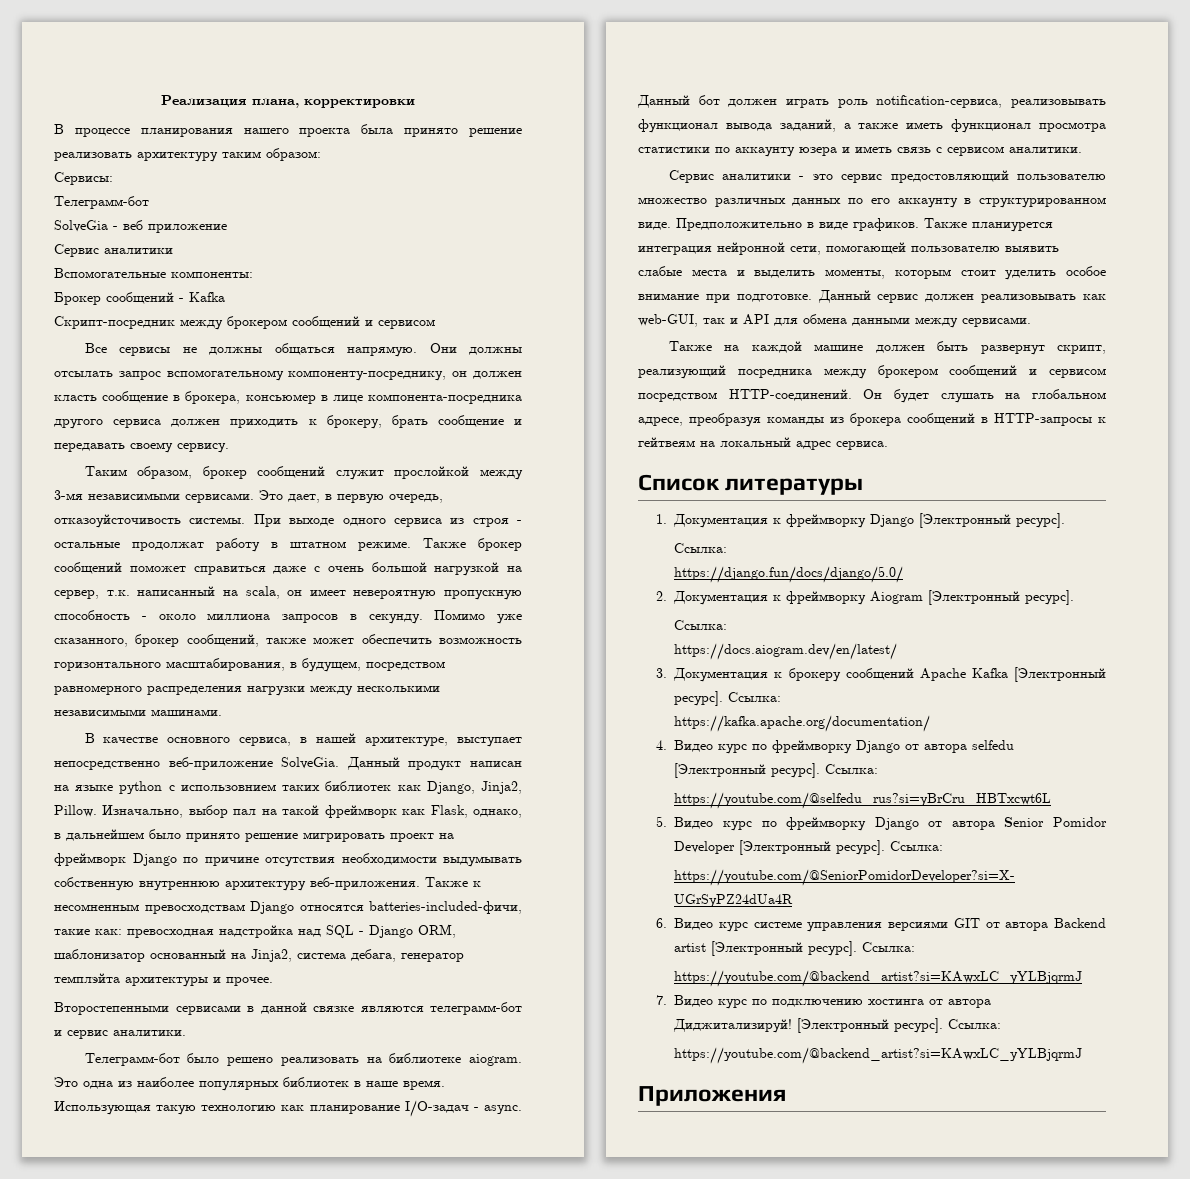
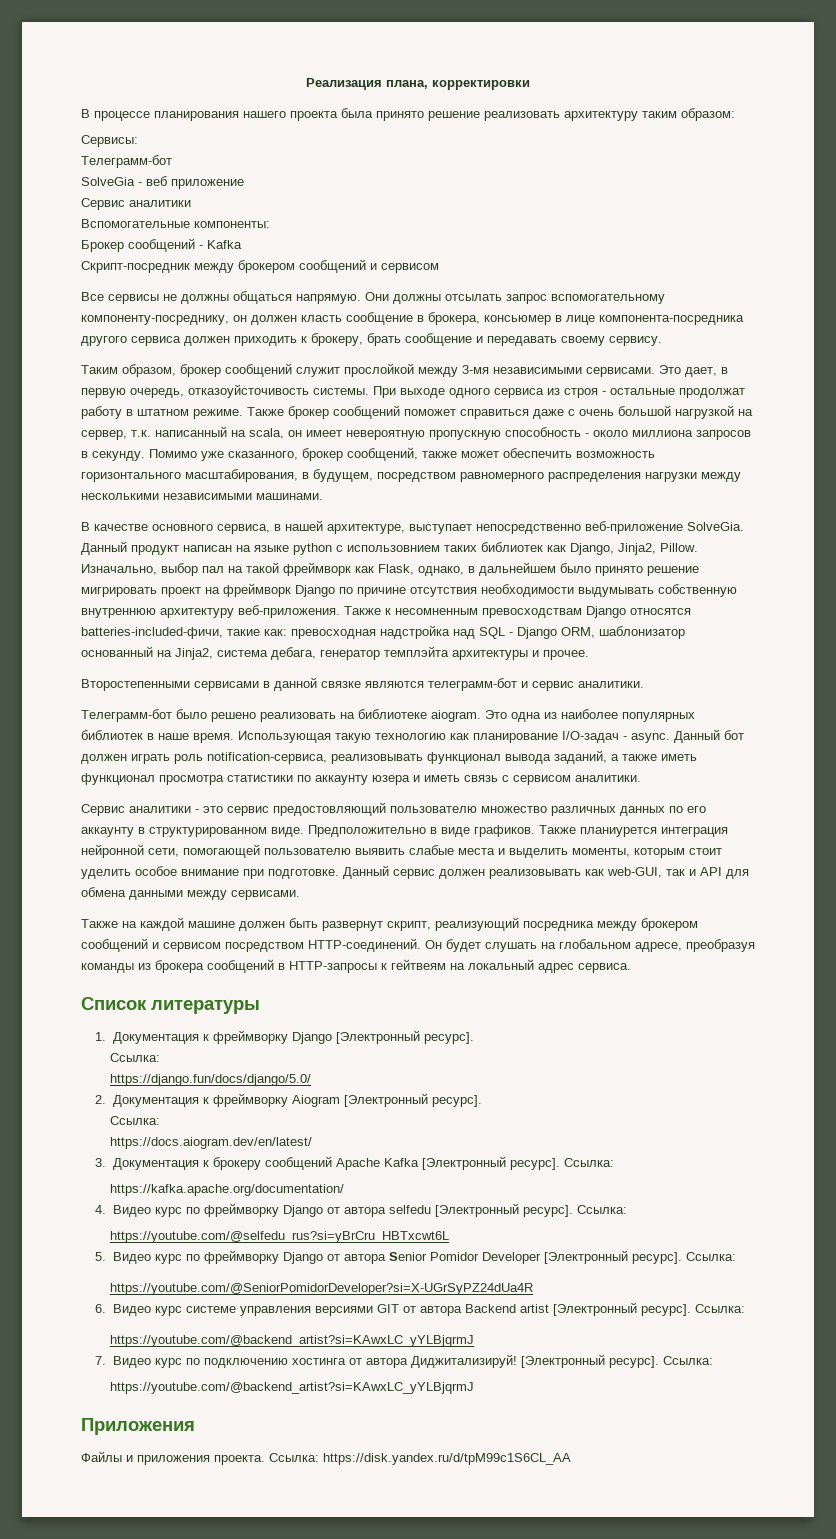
+ Файлы и приложения проекта. Ссылка: https://disk.yandex.ru/d/tpM99c1S6CL_AA

